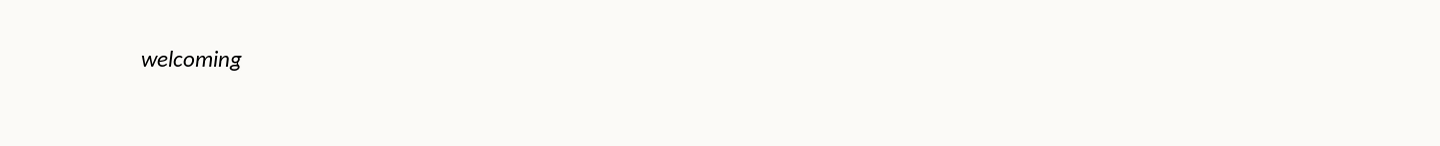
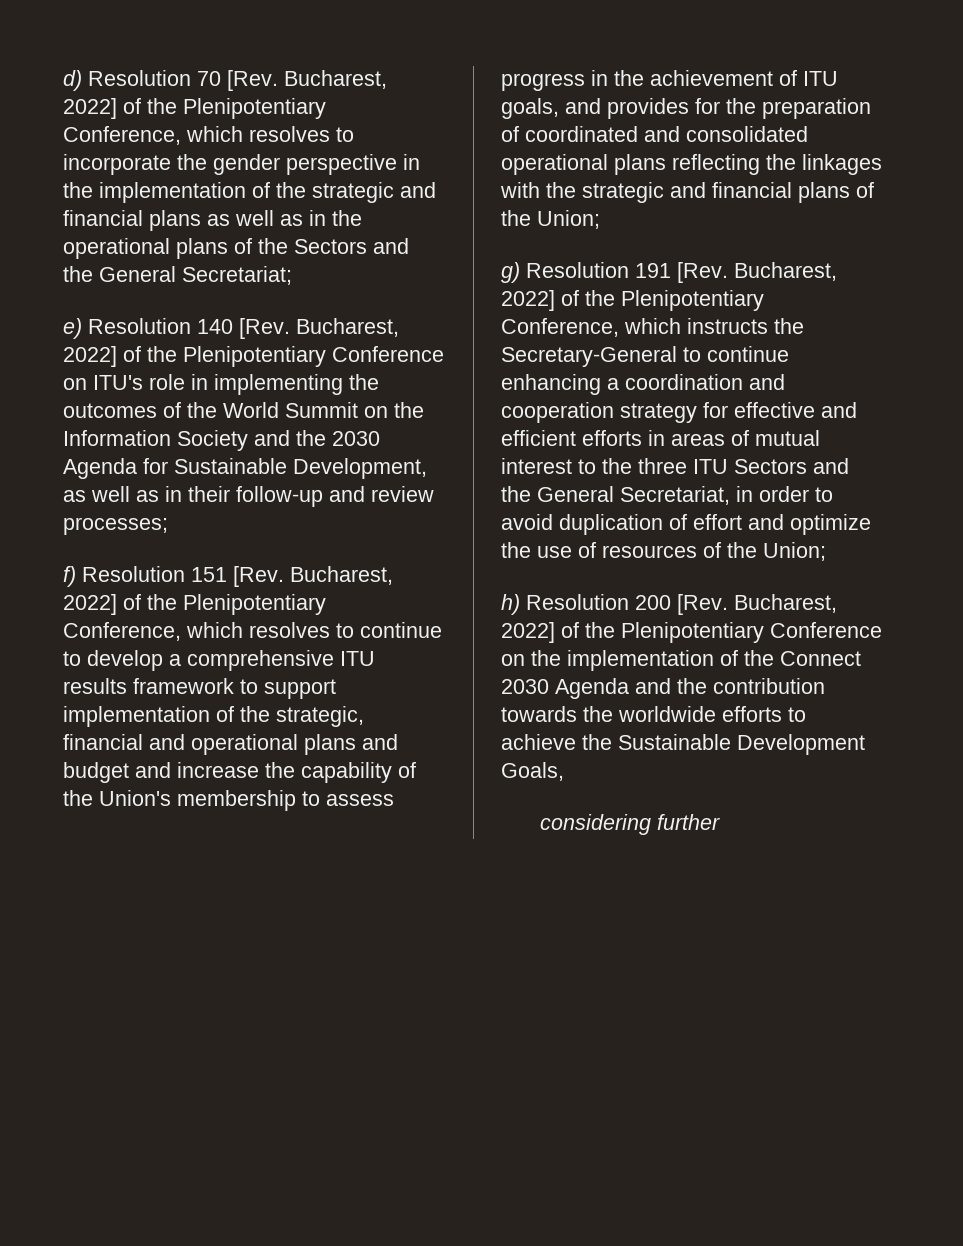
- welcoming
+ d) Resolution 70 [Rev. Bucharest, 2022] of the Plenipotentiary Conference, which resolves to incorporate the gender perspective in the implementation of the strategic and financial plans as well as in the operational plans of the Sectors and the General Secretariat;
+ e) Resolution 140 [Rev. Bucharest, 2022] of the Plenipotentiary Conference on ITU's role in implementing the outcomes of the World Summit on the Information Society and the 2030 Agenda for Sustainable Development, as well as in their follow-up and review processes;
+ f) Resolution 151 [Rev. Bucharest, 2022] of the Plenipotentiary Conference, which resolves to continue to develop a comprehensive ITU results framework to support implementation of the strategic, financial and operational plans and budget and increase the capability of the Union's membership to assess progress in the achievement of ITU goals, and provides for the preparation of coordinated and consolidated operational plans reflecting the linkages with the strategic and financial plans of the Union;
+ g) Resolution 191 [Rev. Bucharest, 2022] of the Plenipotentiary Conference, which instructs the Secretary-General to continue enhancing a coordination and cooperation strategy for effective and efficient efforts in areas of mutual interest to the three ITU Sectors and the General Secretariat, in order to avoid duplication of effort and optimize the use of resources of the Union;
+ h) Resolution 200 [Rev. Bucharest, 2022] of the Plenipotentiary Conference on the implementation of the Connect 2030 Agenda and the contribution towards the worldwide efforts to achieve the Sustainable Development Goals,
+ considering further

